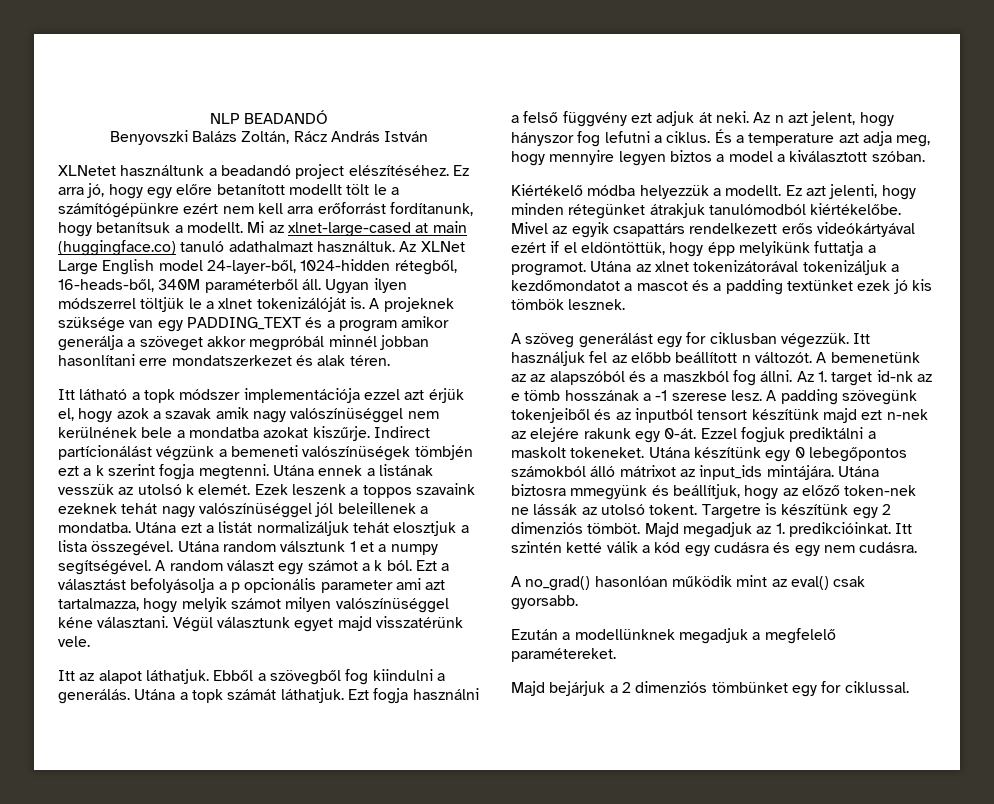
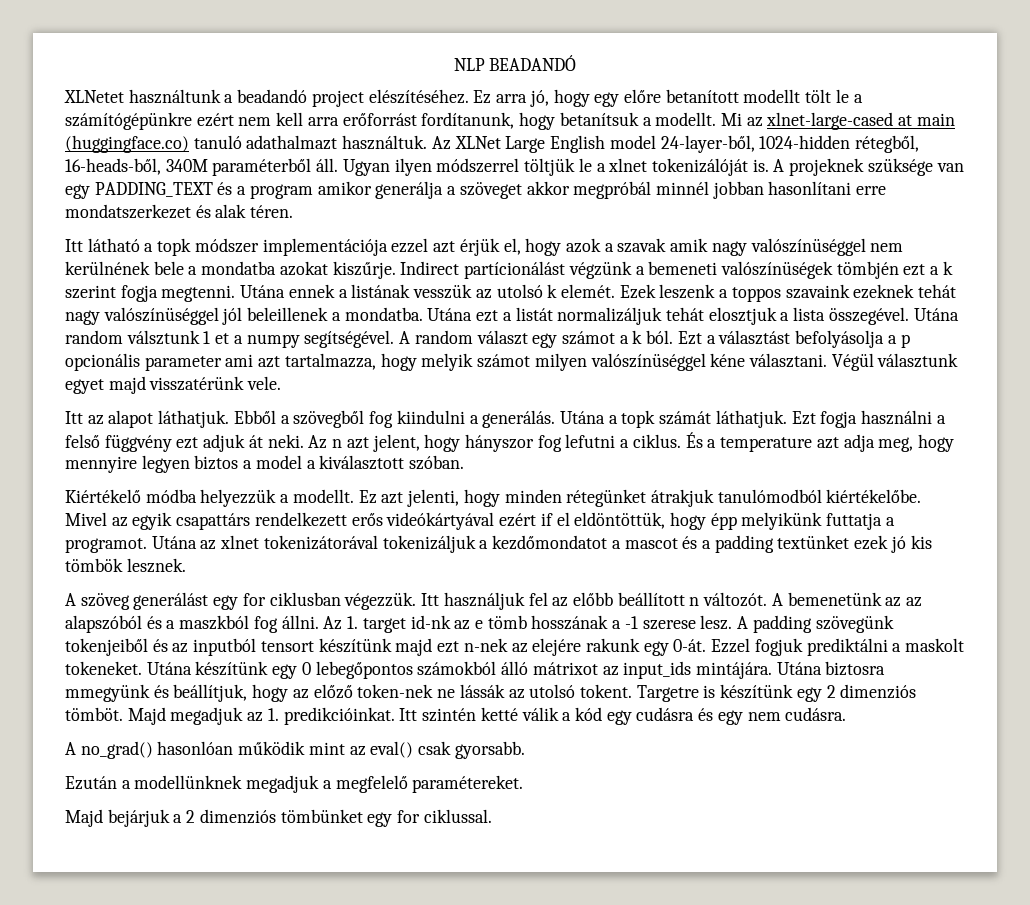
- Benyovszki Balázs Zoltán, Rácz András István

